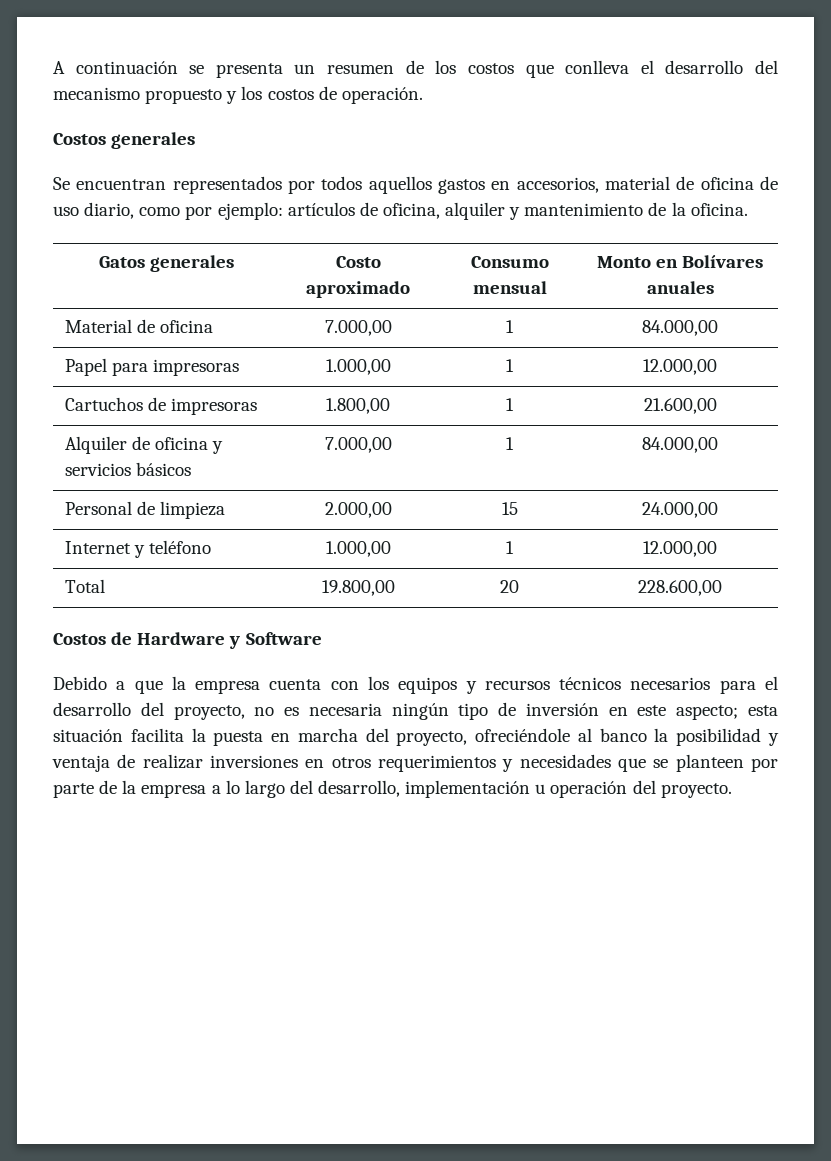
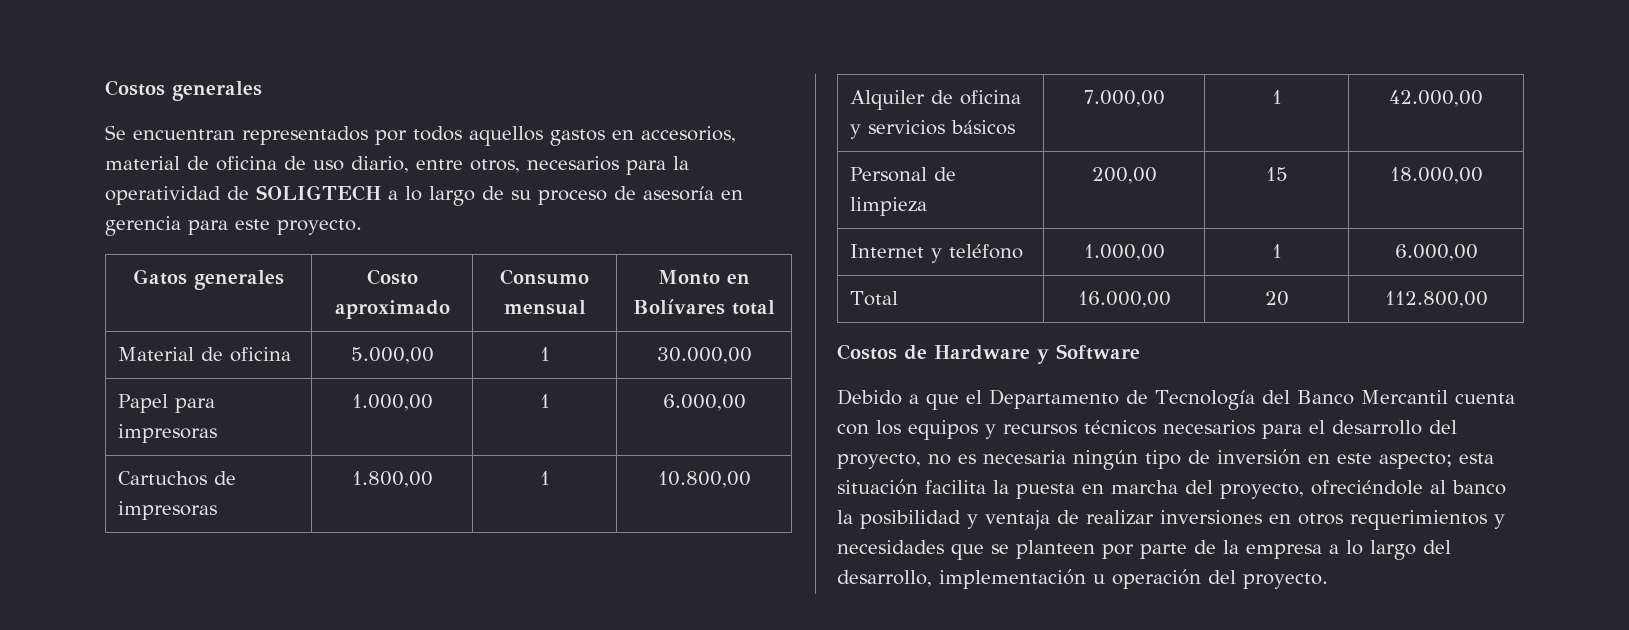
- A continuación se presenta un resumen de los costos que conlleva el desarrollo del mecanismo propuesto y los costos de operación.
- Se encuentran representados por todos aquellos gastos en accesorios, material de oficina de uso diario, como por ejemplo: artículos de oficina, alquiler y mantenimiento de la oficina.
+ Se encuentran representados por todos aquellos gastos en accesorios, material de oficina de uso diario, entre otros, necesarios para la operatividad de SOLIGTECH a lo largo de su proceso de asesoría en gerencia para este proyecto.
- Gatos generales | Costo aproximado | Consumo mensual | Monto en Bolívares anuales
+ Gatos generales | Costo aproximado | Consumo mensual | Monto en Bolívares total
- Material de oficina | 7.000,00 | 1 | 84.000,00
+ Material de oficina | 5.000,00 | 1 | 30.000,00
- Papel para impresoras | 1.000,00 | 1 | 12.000,00
+ Papel para impresoras | 1.000,00 | 1 | 6.000,00
- Cartuchos de impresoras | 1.800,00 | 1 | 21.600,00
+ Cartuchos de impresoras | 1.800,00 | 1 | 10.800,00
- Alquiler de oficina y servicios básicos | 7.000,00 | 1 | 84.000,00
+ Alquiler de oficina y servicios básicos | 7.000,00 | 1 | 42.000,00
- Personal de limpieza | 2.000,00 | 15 | 24.000,00
+ Personal de limpieza | 200,00 | 15 | 18.000,00
- Internet y teléfono | 1.000,00 | 1 | 12.000,00
+ Internet y teléfono | 1.000,00 | 1 | 6.000,00
- Total | 19.800,00 | 20 | 228.600,00
+ Total | 16.000,00 | 20 | 112.800,00
- Debido a que la empresa cuenta con los equipos y recursos técnicos necesarios para el desarrollo del proyecto, no es necesaria ningún tipo de inversión en este aspecto;
+ Debido a que el Departamento de Tecnología del Banco Mercantil cuenta con los equipos y recursos técnicos necesarios para el desarrollo del proyecto, no es necesaria ningún tipo de inversión en este aspecto;

